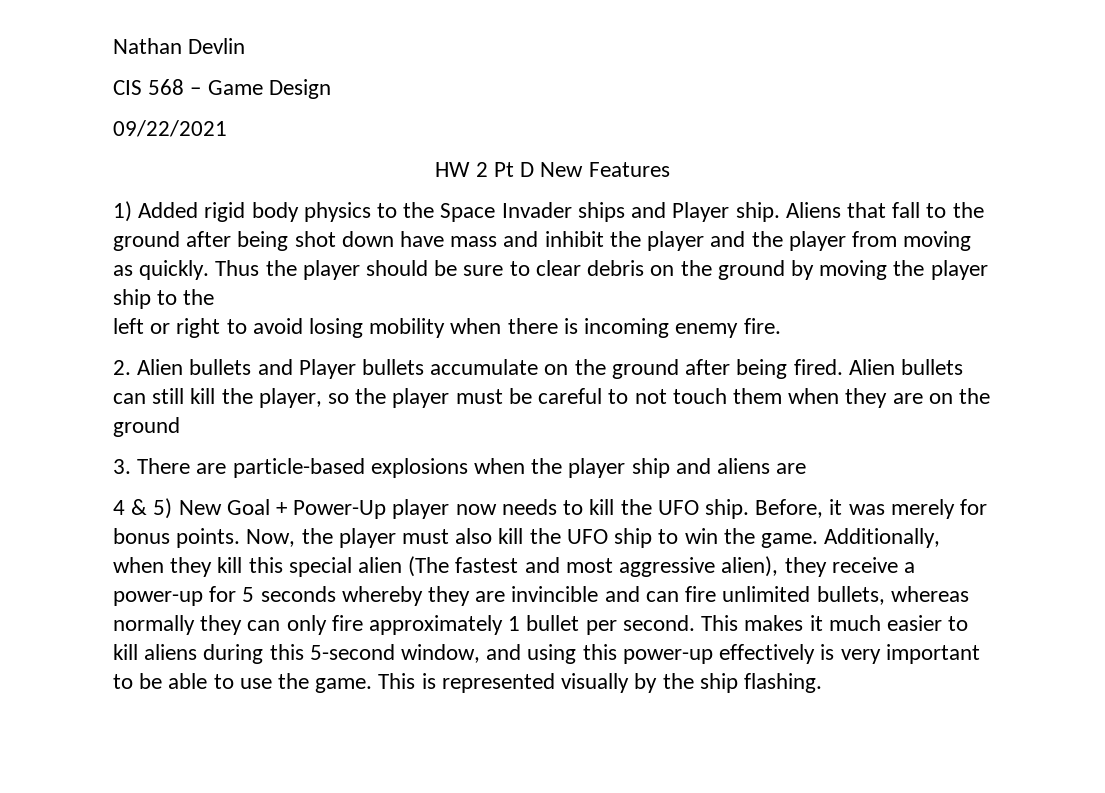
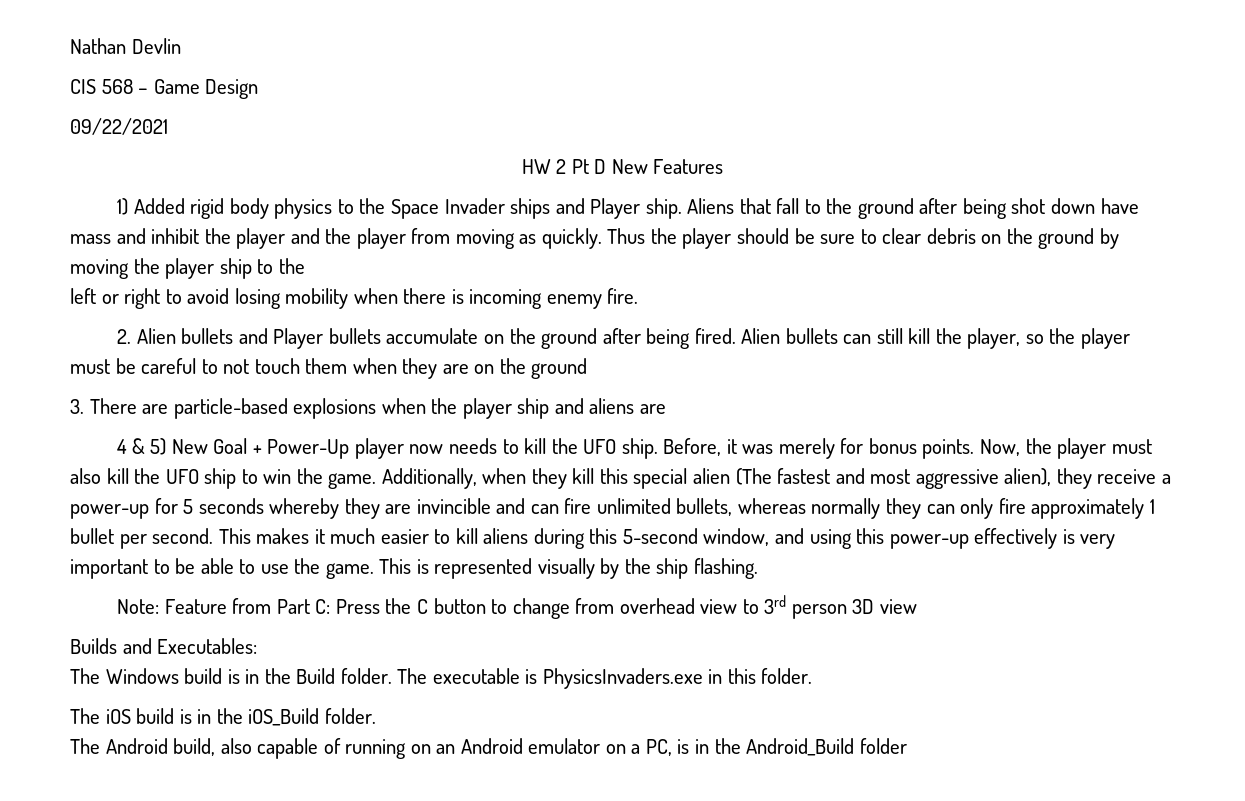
+ Note: Feature from Part C: Press the C button to change from overhead view to 3rd person 3D view
+ Builds and Executables:
+ The Windows build is in the Build folder. The executable is PhysicsInvaders.exe in this folder.
+ The iOS build is in the iOS_Build folder.
+ The Android build, also capable of running on an Android emulator on a PC, is in the Android_Build folder

